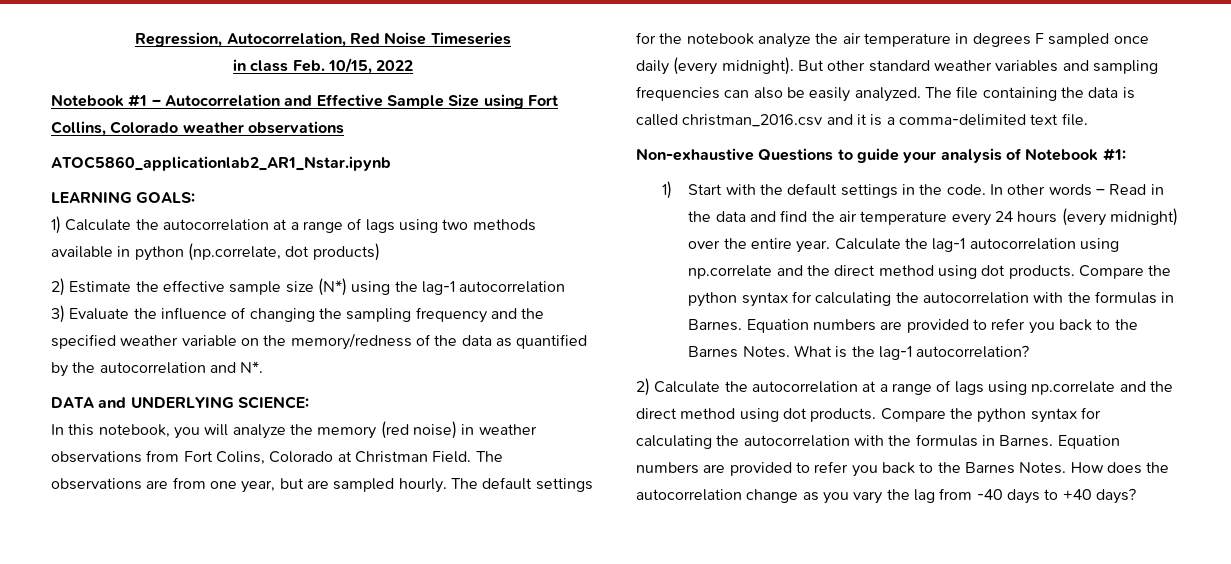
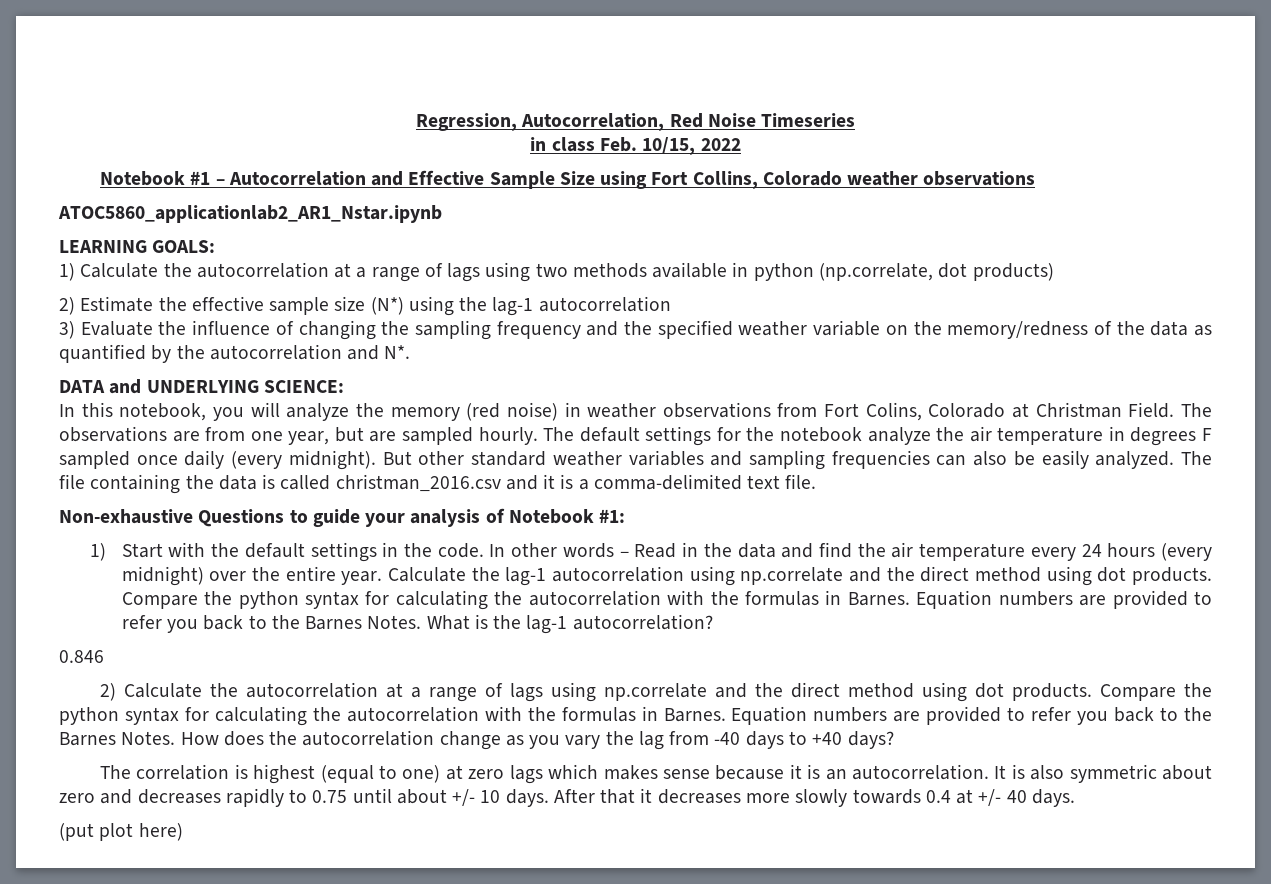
+ 0.846
+ The correlation is highest (equal to one) at zero lags which makes sense because it is an autocorrelation. It is also symmetric about zero and decreases rapidly to 0.75 until about +/- 10 days. After that it decreases more slowly towards 0.4 at +/- 40 days.
+ (put plot here)

